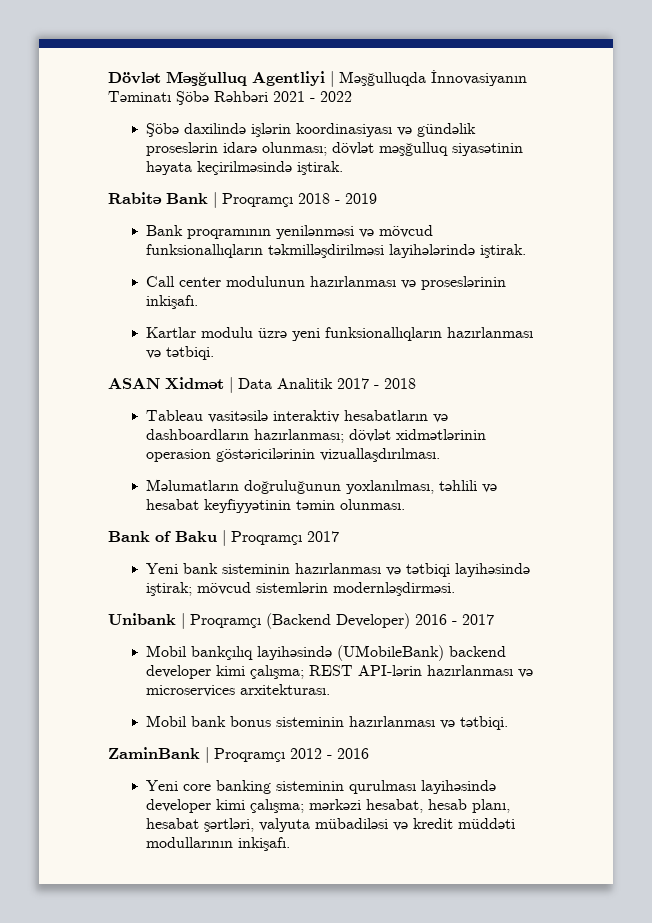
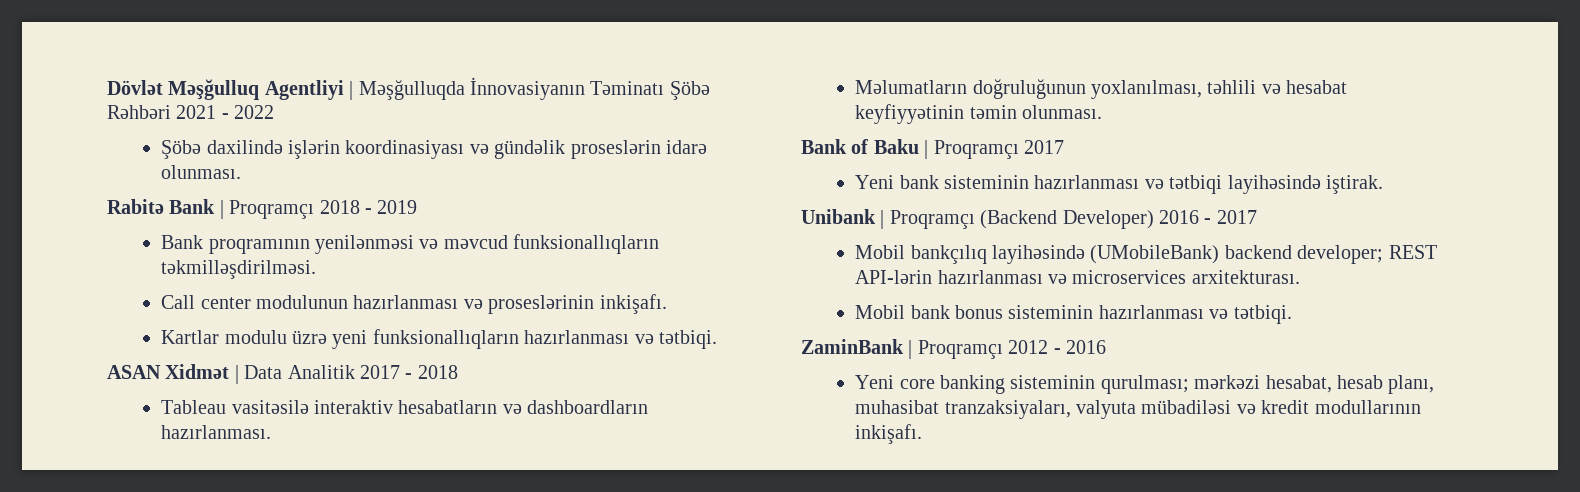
- Şöbə daxilində işlərin koordinasiyası və gündəlik proseslərin idarə olunması; dövlət məşğulluq siyasətinin həyata keçirilməsində iştirak.
+ Şöbə daxilində işlərin koordinasiyası və gündəlik proseslərin idarə olunması.
- Bank proqramının yenilənməsi və mövcud funksionallıqların təkmilləşdirilməsi layihələrində iştirak.
+ Bank proqramının yenilənməsi və məvcud funksionallıqların təkmilləşdirilməsi.
- Tableau vasitəsilə interaktiv hesabatların və dashboardların hazırlanması; dövlət xidmətlərinin operasion göstəricilərinin vizuallaşdırılması.
+ Tableau vasitəsilə interaktiv hesabatların və dashboardların hazırlanması.
- Yeni bank sisteminin hazırlanması və tətbiqi layihəsində iştirak; mövcud sistemlərin modernləşdirməsi.
+ Yeni bank sisteminin hazırlanması və tətbiqi layihəsində iştirak.
- Mobil bankçılıq layihəsində (UMobileBank) backend developer kimi çalışma; REST API-lərin hazırlanması və microservices arxitekturası.
+ Mobil bankçılıq layihəsində (UMobileBank) backend developer; REST API-lərin hazırlanması və microservices arxitekturası.
- Yeni core banking sisteminin qurulması layihəsində developer kimi çalışma; mərkəzi hesabat, hesab planı, hesabat şərtləri, valyuta mübadiləsi və kredit müddəti modullarının inkişafı.
+ Yeni core banking sisteminin qurulması; mərkəzi hesabat, hesab planı, muhasibat tranzaksiyaları, valyuta mübadiləsi və kredit modullarının inkişafı.

